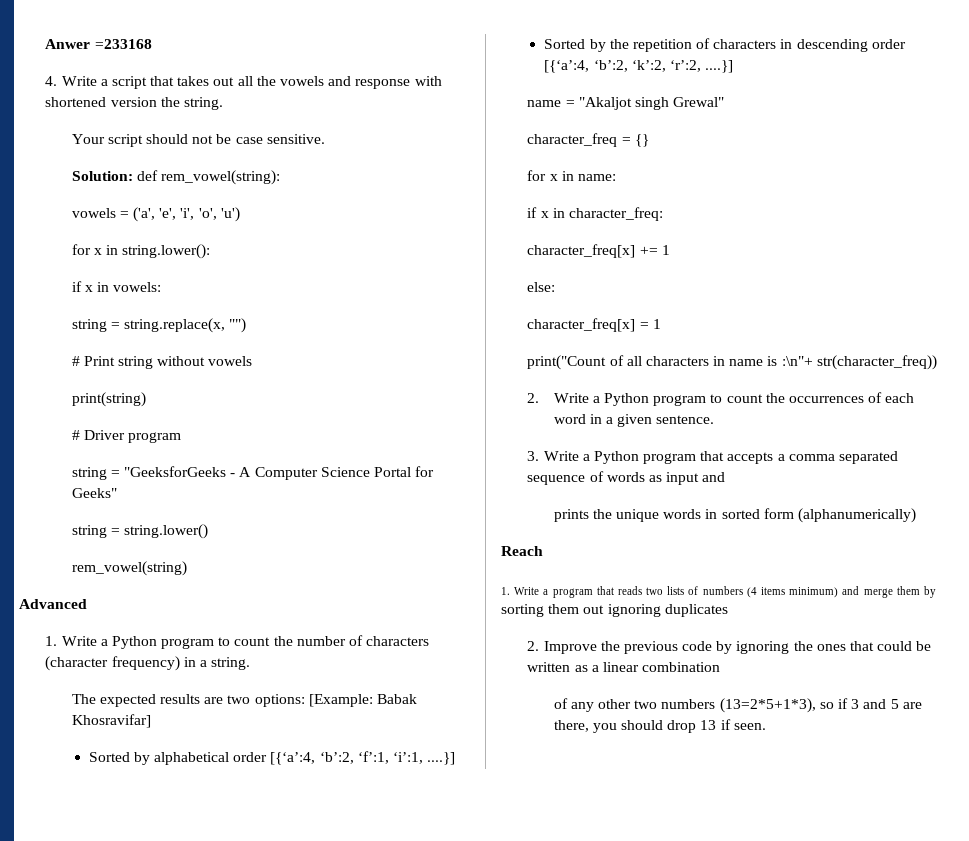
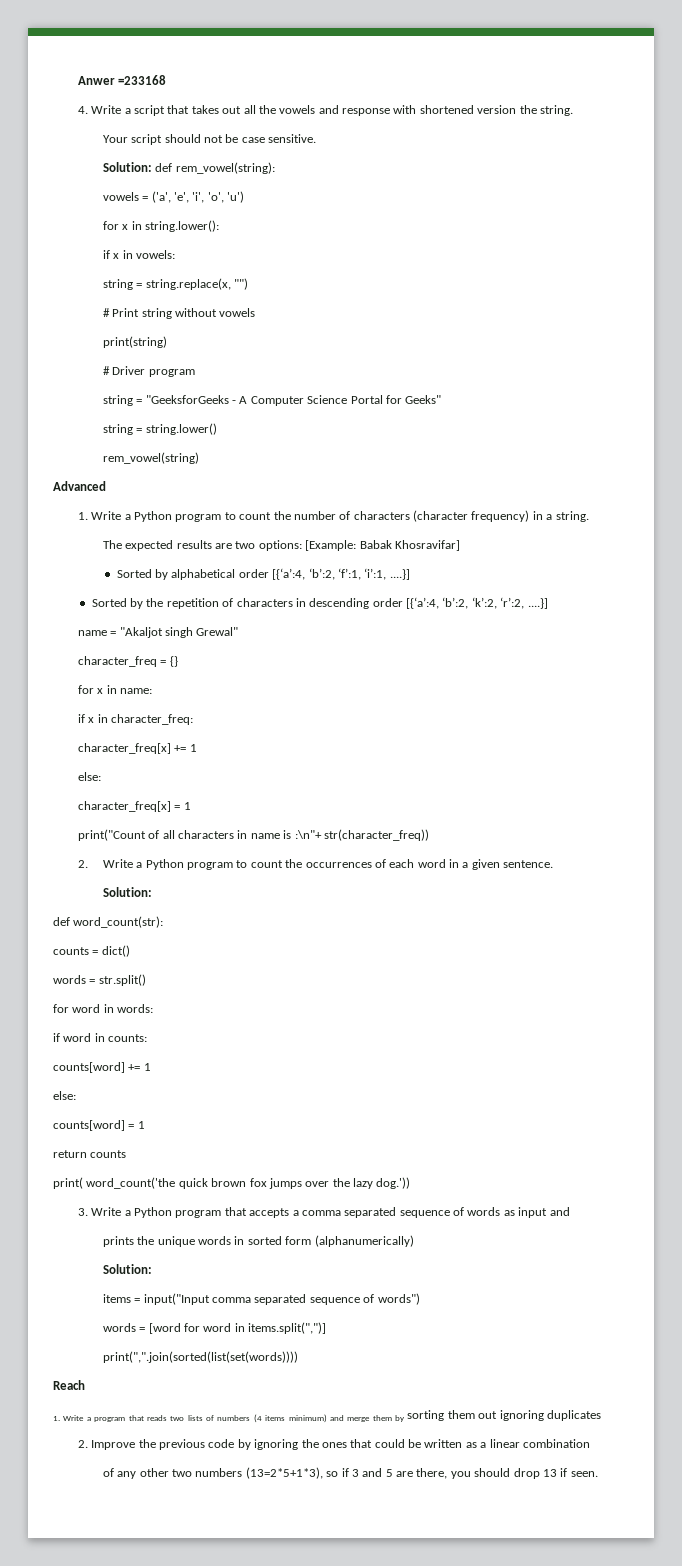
  2. Write a Python program to count the occurrences of each word in a given sentence.
+ Solution:
+ def word_count(str):
+ counts = dict()
+ words = str.split()
+ for word in words:
+ if word in counts:
+ counts[word] += 1
+ else:
+ counts[word] = 1
+ return counts
+ print( word_count('the quick brown fox jumps over the lazy dog.'))
  prints the unique words in sorted form (alphanumerically)
+ Solution:
+ items = input("Input comma separated sequence of words")
+ words = [word for word in items.split(",")]
+ print(",".join(sorted(list(set(words))))

